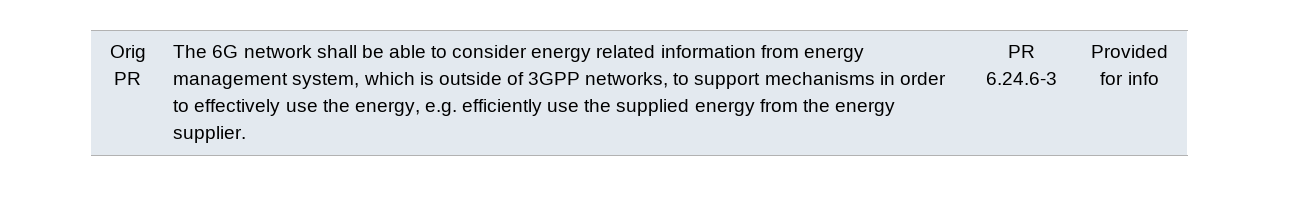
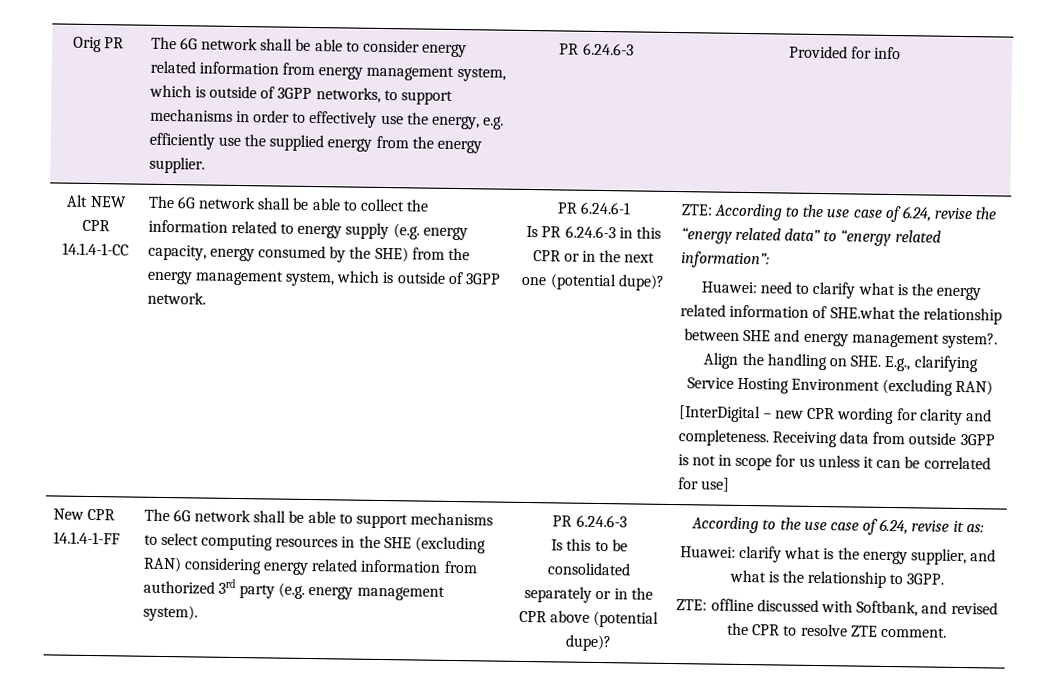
+ Alt NEW CPR 14.1.4-1-CC | The 6G network shall be able to collect the information related to energy supply (e.g. energy capacity, energy consumed by the SHE) from the energy management system, which is outside of 3GPP network. | PR 6.24.6-1
+ Is PR 6.24.6-3 in this CPR or in the next one (potential dupe)? | ZTE: According to the use case of 6.24, revise the “energy related data” to “energy related information”:
+ Huawei: need to clarify what is the energy related information of SHE.what the relationship between SHE and energy management system?. Align the handling on SHE. E.g., clarifying Service Hosting Environment (excluding RAN)
+ [InterDigital – new CPR wording for clarity and completeness. Receiving data from outside 3GPP is not in scope for us unless it can be correlated for use]
+ New CPR 14.1.4-1-FF | The 6G network shall be able to support mechanisms to select computing resources in the SHE (excluding RAN) considering energy related information from authorized 3rd party (e.g. energy management system). | PR 6.24.6-3
+ Is this to be consolidated separately or in the CPR above (potential dupe)? | According to the use case of 6.24, revise it as:
+ Huawei: clarify what is the energy supplier, and what is the relationship to 3GPP.
+ ZTE: offline discussed with Softbank, and revised the CPR to resolve ZTE comment.

